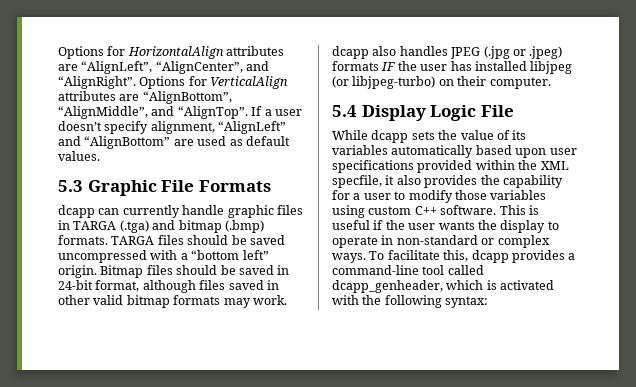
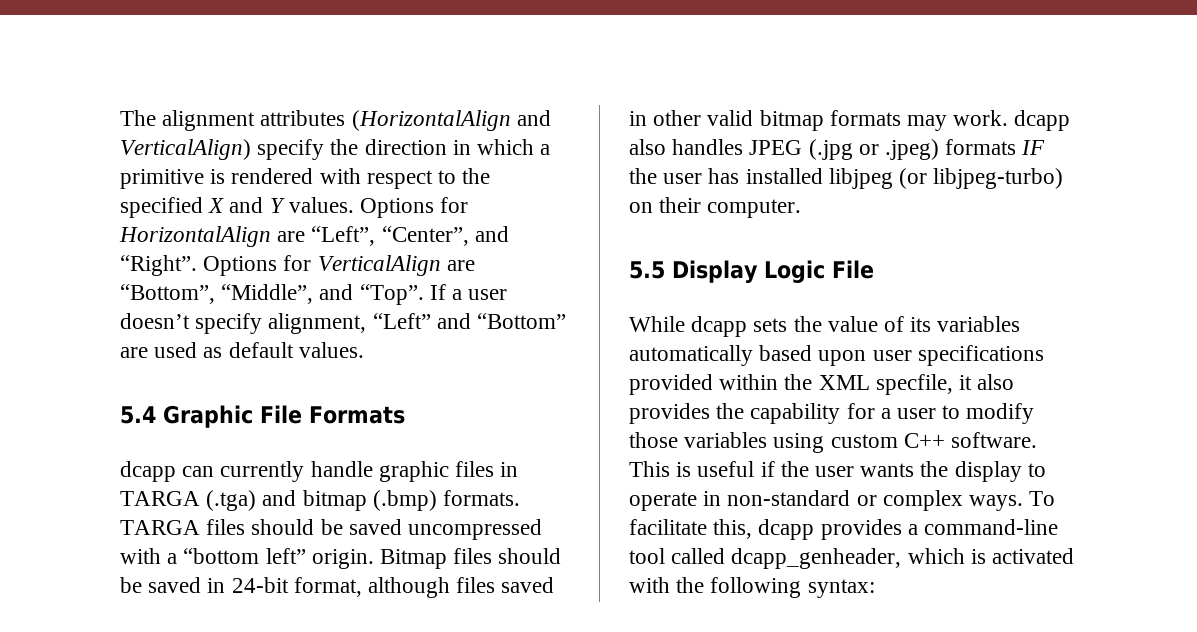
- Options for HorizontalAlign attributes are “AlignLeft”, “AlignCenter”, and “AlignRight”. Options for VerticalAlign attributes are “AlignBottom”, “AlignMiddle”, and “AlignTop”.
+ The alignment attributes (HorizontalAlign and VerticalAlign) specify the direction in which a primitive is rendered with respect to the specified X and Y values. Options for HorizontalAlign are “Left”, “Center”, and “Right”. Options for VerticalAlign are “Bottom”, “Middle”, and “Top”.
- If a user doesn’t specify alignment, “AlignLeft” and “AlignBottom” are used as default values.
+ If a user doesn’t specify alignment, “Left” and “Bottom” are used as default values.
- 5.3 Graphic File Formats
+ 5.4 Graphic File Formats
- 5.4 Display Logic File
+ 5.5 Display Logic File

